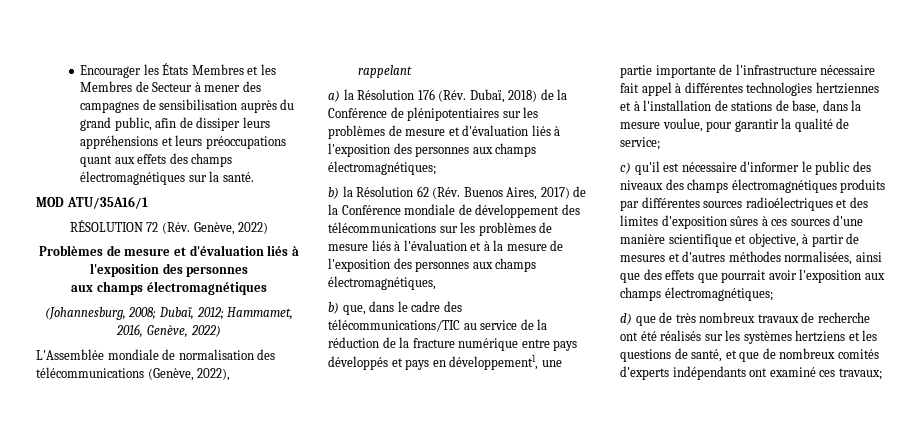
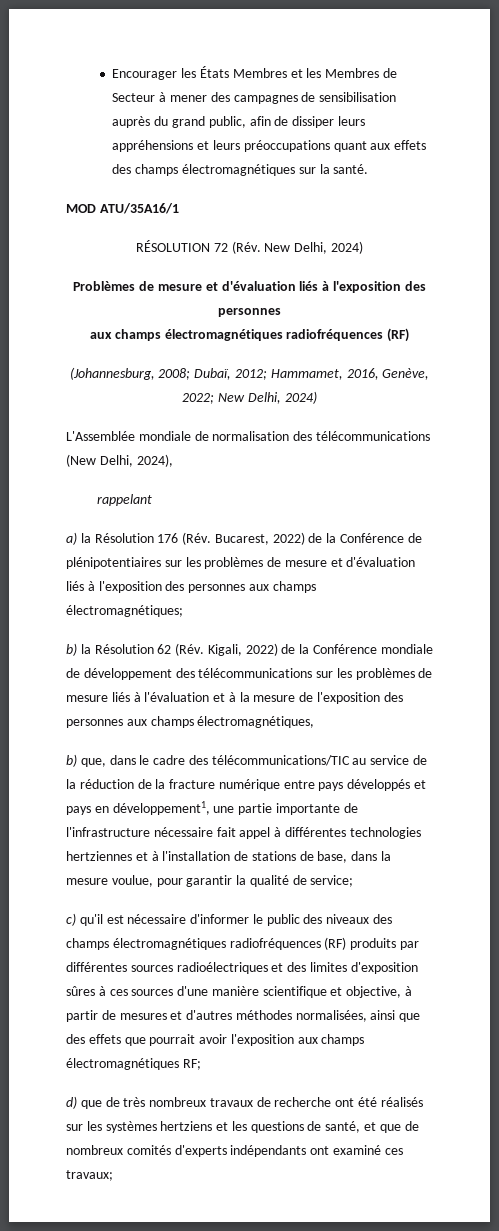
- RÉSOLUTION 72 (Rév. Genève, 2022)
+ RÉSOLUTION 72 (Rév. New Delhi, 2024)
- aux champs électromagnétiques
+ aux champs électromagnétiques radiofréquences (RF)
- (Johannesburg, 2008; Dubaï, 2012; Hammamet, 2016, Genève, 2022)
+ (Johannesburg, 2008; Dubaï, 2012; Hammamet, 2016, Genève, 2022; New Delhi, 2024)
- L'Assemblée mondiale de normalisation des télécommunications (Genève, 2022),
+ L'Assemblée mondiale de normalisation des télécommunications (New Delhi, 2024),
- a) la Résolution 176 (Rév. Dubaï, 2018) de la Conférence de plénipotentiaires sur les problèmes de mesure et d'évaluation liés à l'exposition des personnes aux champs électromagnétiques;
+ a) la Résolution 176 (Rév. Bucarest, 2022) de la Conférence de plénipotentiaires sur les problèmes de mesure et d'évaluation liés à l'exposition des personnes aux champs électromagnétiques;
- b) la Résolution 62 (Rév. Buenos Aires, 2017) de la Conférence mondiale de développement des télécommunications sur les problèmes de mesure liés à l'évaluation et à la mesure de l'exposition des personnes aux champs électromagnétiques,
+ b) la Résolution 62 (Rév. Kigali, 2022) de la Conférence mondiale de développement des télécommunications sur les problèmes de mesure liés à l'évaluation et à la mesure de l'exposition des personnes aux champs électromagnétiques,
- c) qu'il est nécessaire d'informer le public des niveaux des champs électromagnétiques produits par différentes sources radioélectriques et des limites d'exposition sûres à ces sources d'une manière scientifique et objective, à partir de mesures et d'autres méthodes normalisées, ainsi que des effets que pourrait avoir l'exposition aux champs électromagnétiques;
+ c) qu'il est nécessaire d'informer le public des niveaux des champs électromagnétiques radiofréquences (RF) produits par différentes sources radioélectriques et des limites d'exposition sûres à ces sources d'une manière scientifique et objective, à partir de mesures et d'autres méthodes normalisées, ainsi que des effets que pourrait avoir l'exposition aux champs électromagnétiques RF;

